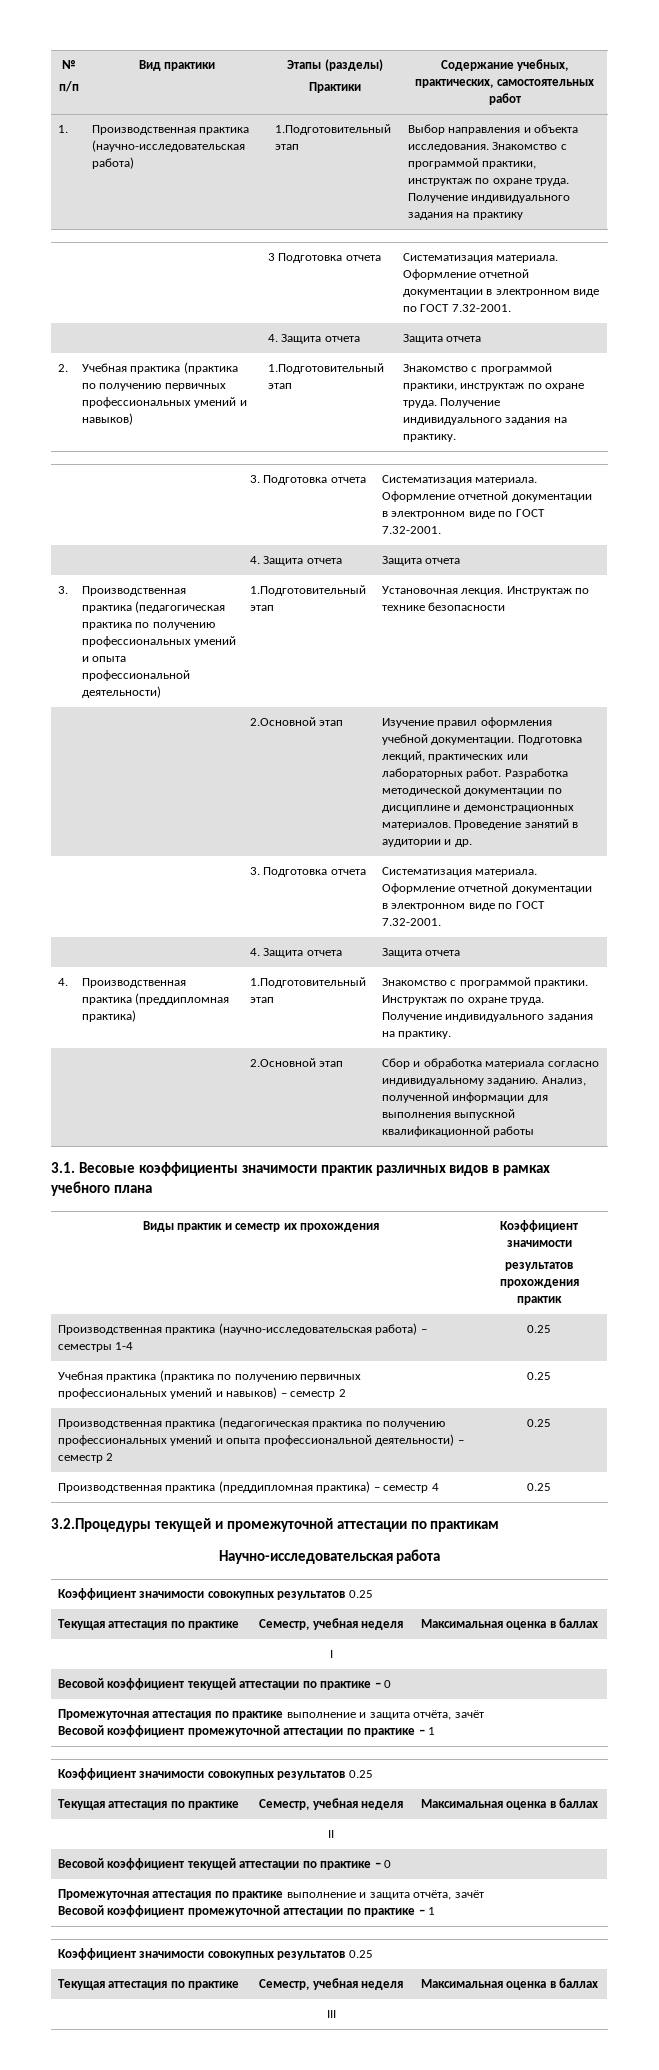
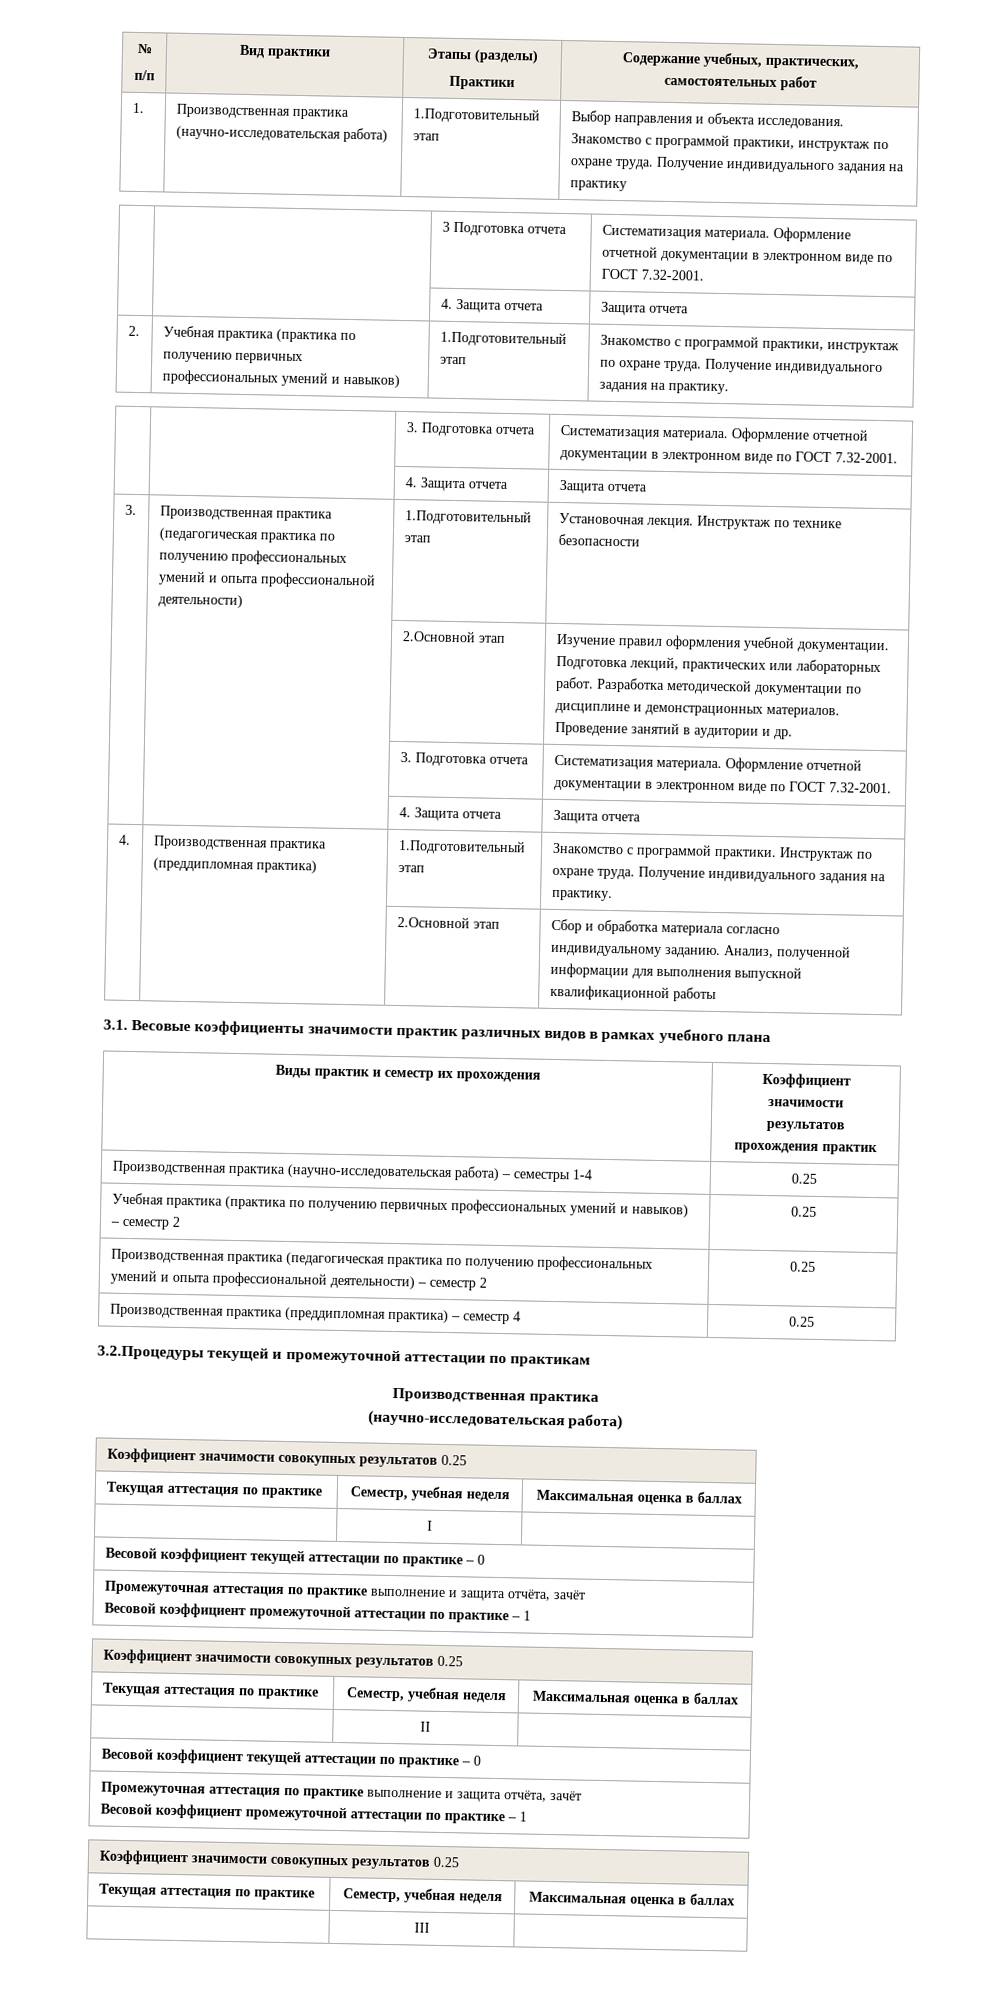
  3.2.Процедуры текущей и промежуточной аттестации по практикам
- Научно-исследовательская работа
+ Производственная практика
+ (научно-исследовательская работа)

